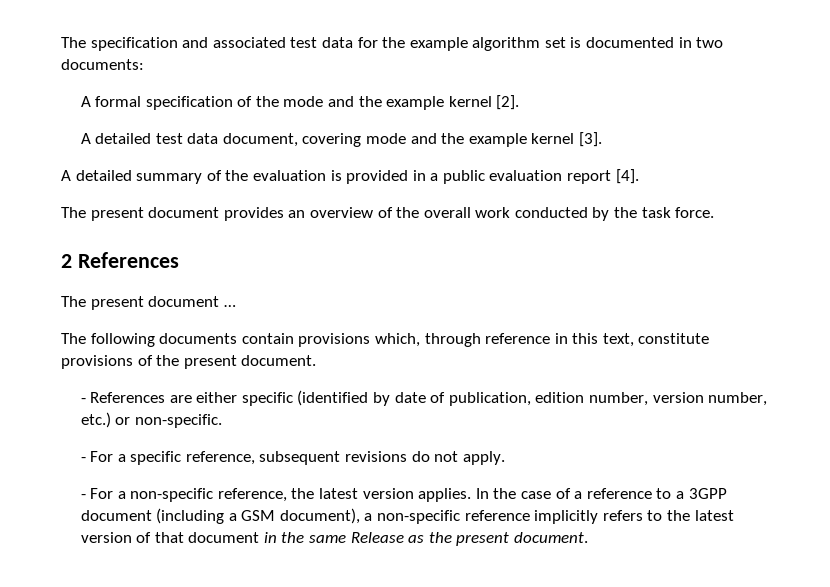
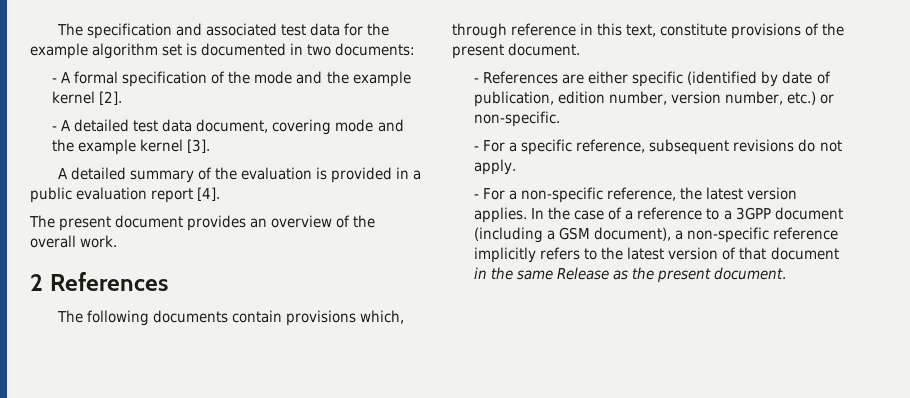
- A formal specification of the mode and the example kernel [2].
+ - A formal specification of the mode and the example kernel [2].
- A detailed test data document, covering mode and the example kernel [3].
+ - A detailed test data document, covering mode and the example kernel [3].
- The present document provides an overview of the overall work conducted by the task force.
+ The present document provides an overview of the overall work.
  2 References
- The present document …

